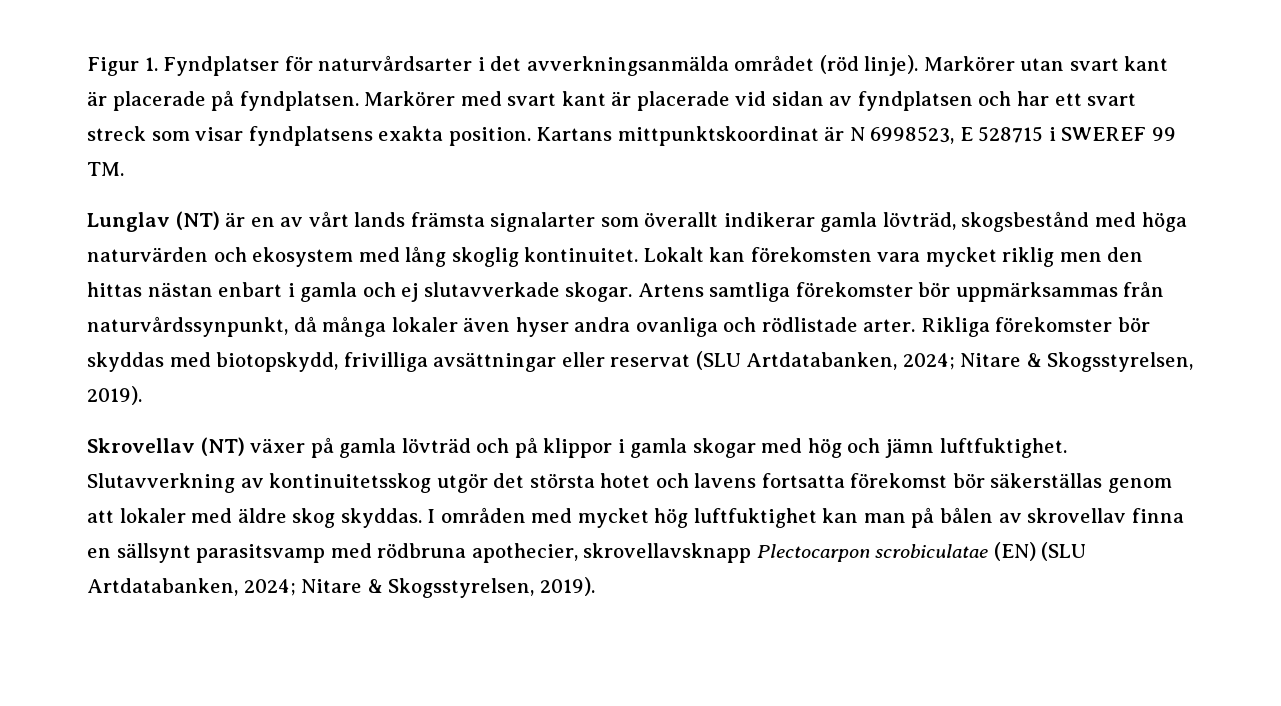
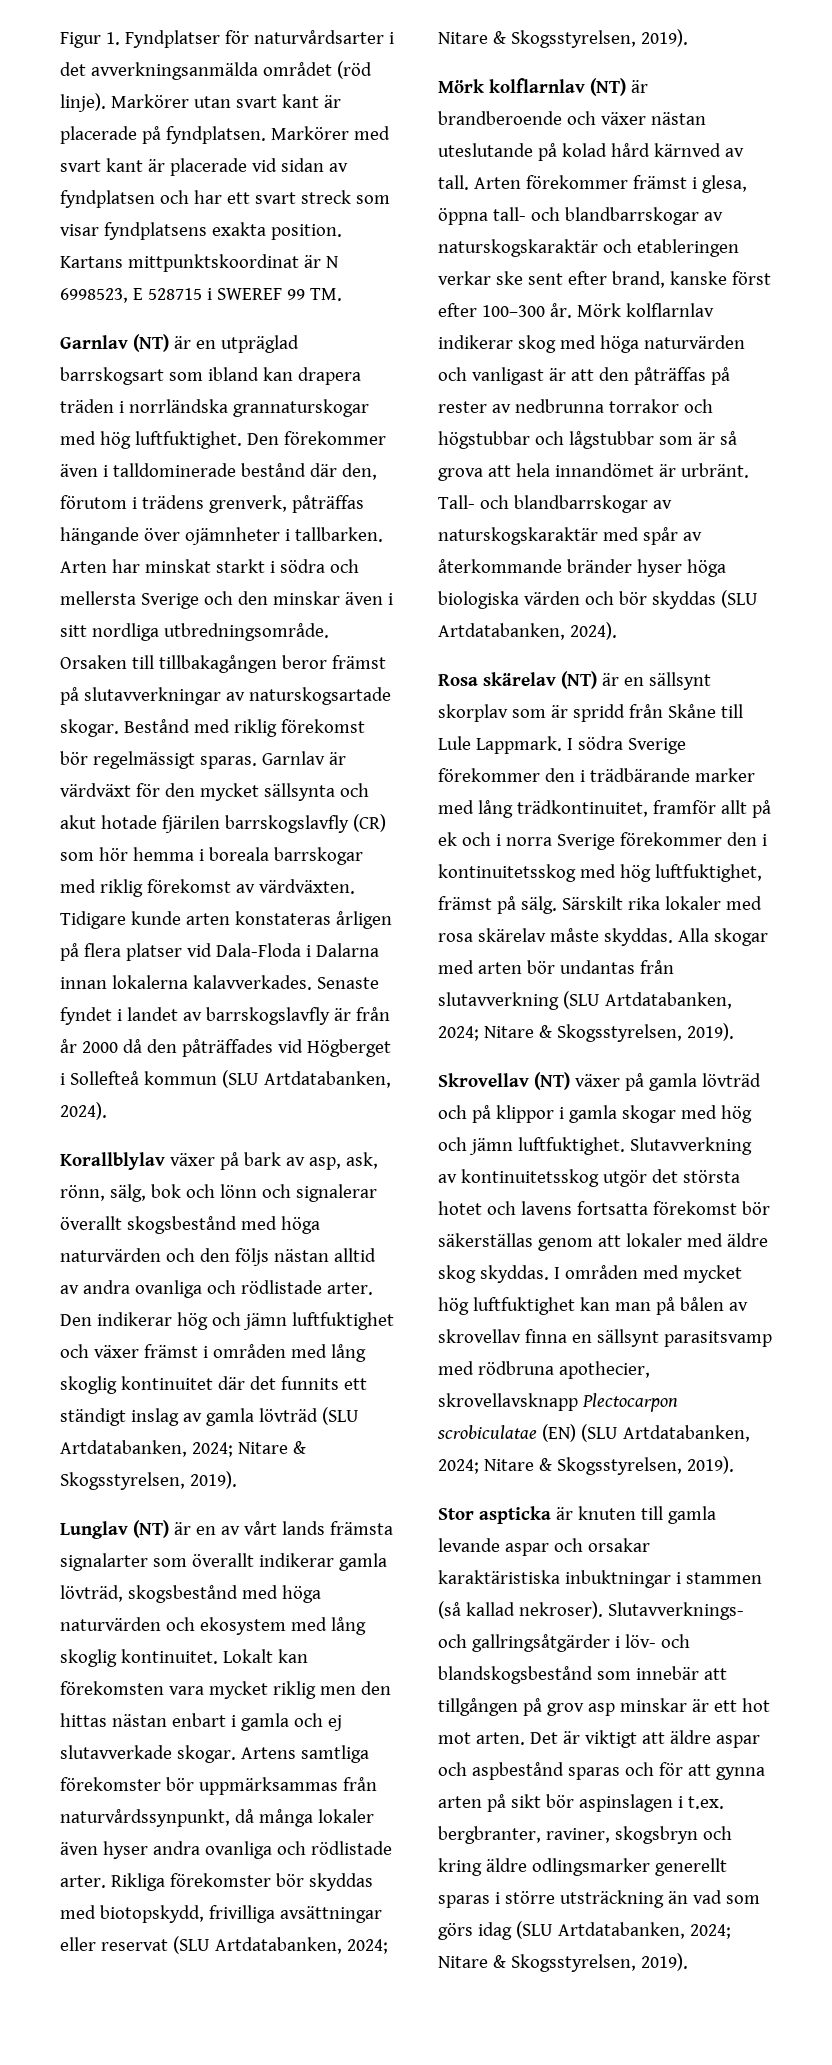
+ Garnlav (NT) är en utpräglad barrskogsart som ibland kan drapera träden i norrländska grannaturskogar med hög luftfuktighet. Den förekommer även i talldominerade bestånd där den, förutom i trädens grenverk, påträffas hängande över ojämnheter i tallbarken. Arten har minskat starkt i södra och mellersta Sverige och den minskar även i sitt nordliga utbredningsområde. Orsaken till tillbakagången beror främst på slutavverkningar av naturskogsartade skogar. Bestånd med riklig förekomst bör regelmässigt sparas. Garnlav är värdväxt för den mycket sällsynta och akut hotade fjärilen barrskogslavfly (CR) som hör hemma i boreala barrskogar med riklig förekomst av värdväxten. Tidigare kunde arten konstateras årligen på flera platser vid Dala-Floda i Dalarna innan lokalerna kalavverkades. Senaste fyndet i landet av barrskogslavfly är från år 2000 då den påträffades vid Högberget i Sollefteå kommun (SLU Artdatabanken, 2024).
+ Korallblylav växer på bark av asp, ask, rönn, sälg, bok och lönn och signalerar överallt skogsbestånd med höga naturvärden och den följs nästan alltid av andra ovanliga och rödlistade arter. Den indikerar hög och jämn luftfuktighet och växer främst i områden med lång skoglig kontinuitet där det funnits ett ständigt inslag av gamla lövträd (SLU Artdatabanken, 2024; Nitare & Skogsstyrelsen, 2019).
+ Mörk kolflarnlav (NT) är brandberoende och växer nästan uteslutande på kolad hård kärnved av tall. Arten förekommer främst i glesa, öppna tall- och blandbarrskogar av naturskogskaraktär och etableringen verkar ske sent efter brand, kanske först efter 100–300 år. Mörk kolflarnlav indikerar skog med höga naturvärden och vanligast är att den påträffas på rester av nedbrunna torrakor och högstubbar och lågstubbar som är så grova att hela innandömet är urbränt. Tall- och blandbarrskogar av naturskogskaraktär med spår av återkommande bränder hyser höga biologiska värden och bör skyddas (SLU Artdatabanken, 2024).
+ Rosa skärelav (NT) är en sällsynt skorplav som är spridd från Skåne till Lule Lappmark. I södra Sverige förekommer den i trädbärande marker med lång trädkontinuitet, framför allt på ek och i norra Sverige förekommer den i kontinuitetsskog med hög luftfuktighet, främst på sälg. Särskilt rika lokaler med rosa skärelav måste skyddas. Alla skogar med arten bör undantas från slutavverkning (SLU Artdatabanken, 2024; Nitare & Skogsstyrelsen, 2019).
+ Stor aspticka är knuten till gamla levande aspar och orsakar karaktäristiska inbuktningar i stammen (så kallad nekroser). Slutavverknings- och gallringsåtgärder i löv- och blandskogsbestånd som innebär att tillgången på grov asp minskar är ett hot mot arten. Det är viktigt att äldre aspar och aspbestånd sparas och för att gynna arten på sikt bör aspinslagen i t.ex. bergbranter, raviner, skogsbryn och kring äldre odlingsmarker generellt sparas i större utsträckning än vad som görs idag (SLU Artdatabanken, 2024; Nitare & Skogsstyrelsen, 2019).

